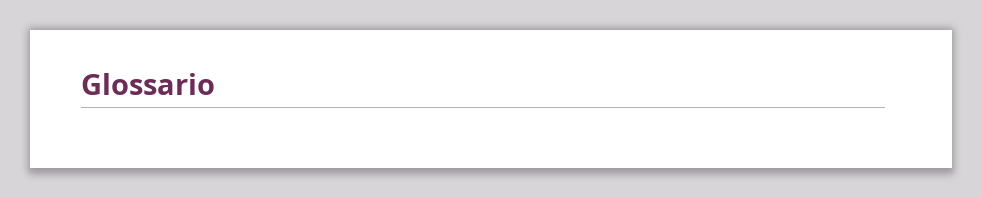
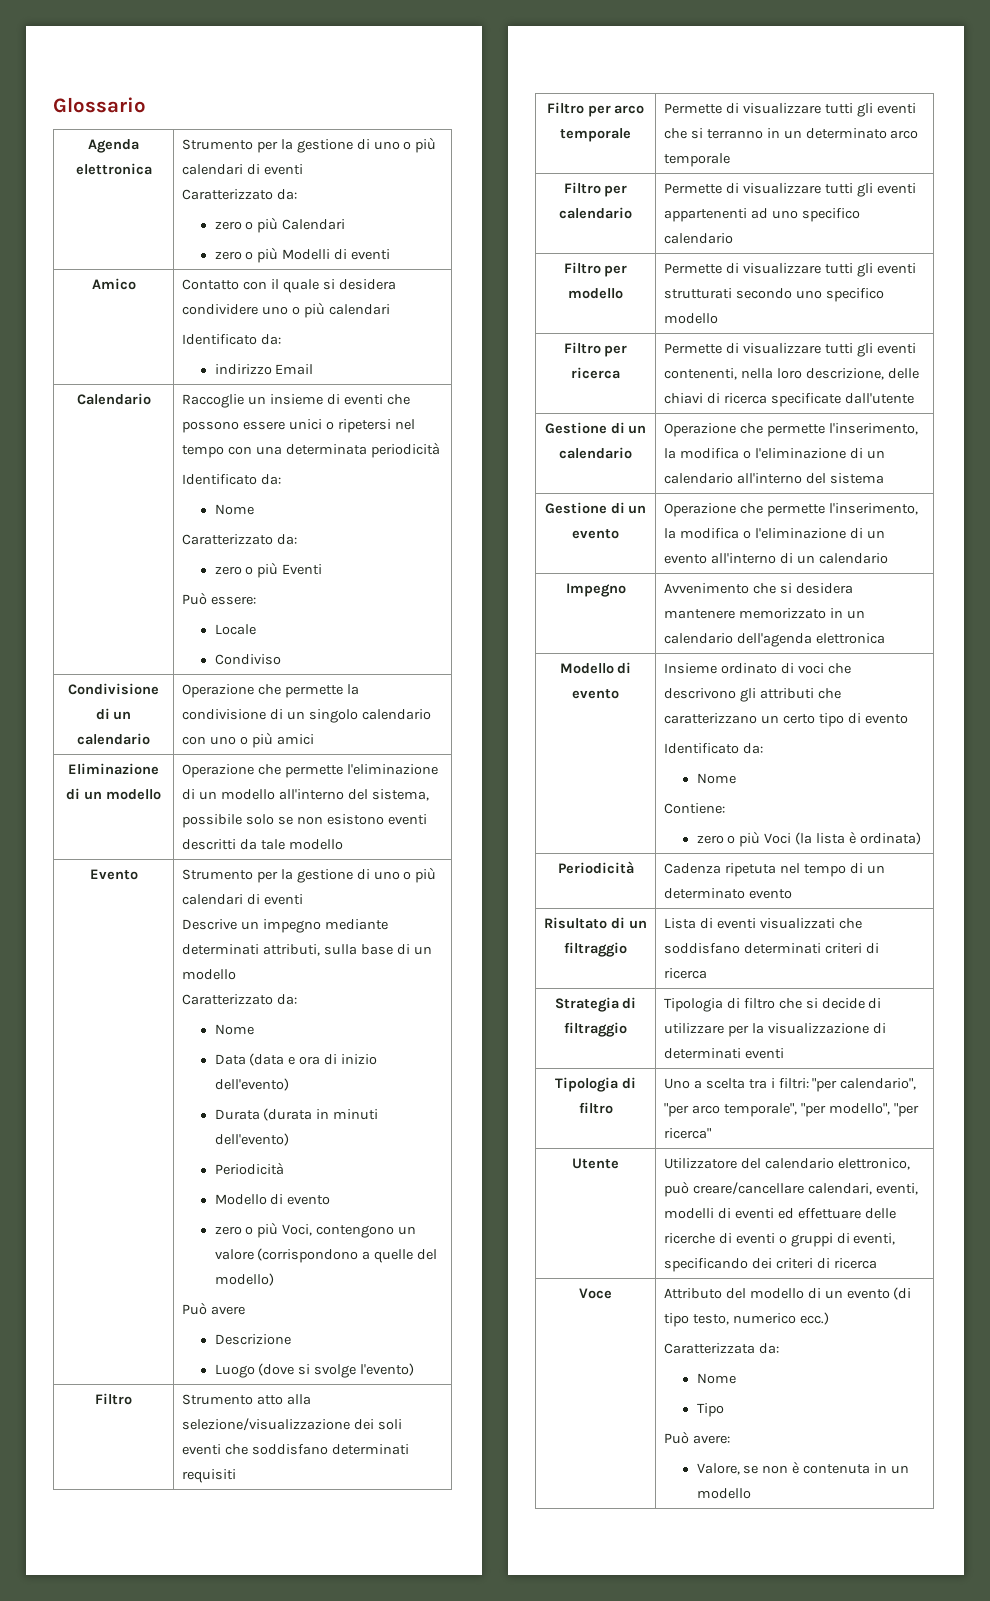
+ Agenda elettronica | Strumento per la gestione di uno o più calendari di eventi
+ Caratterizzato da:
+ zero o più Calendari
+ zero o più Modelli di eventi
+ Amico | Contatto con il quale si desidera condividere uno o più calendari
+ Identificato da:
+ indirizzo Email
+ Calendario | Raccoglie un insieme di eventi che possono essere unici o ripetersi nel tempo con una determinata periodicità
+ Identificato da:
+ Nome
+ Caratterizzato da:
+ zero o più Eventi
+ Può essere:
+ Locale
+ Condiviso
+ Condivisione di un calendario | Operazione che permette la condivisione di un singolo calendario con uno o più amici
+ Eliminazione di un modello | Operazione che permette l'eliminazione di un modello all'interno del sistema, possibile solo se non esistono eventi descritti da tale modello
+ Evento | Strumento per la gestione di uno o più calendari di eventi
+ Descrive un impegno mediante determinati attributi, sulla base di un modello
+ Caratterizzato da:
+ Nome
+ Data (data e ora di inizio dell'evento)
+ Durata (durata in minuti dell'evento)
+ Periodicità
+ Modello di evento
+ zero o più Voci, contengono un valore (corrispondono a quelle del modello)
+ Può avere
+ Descrizione
+ Luogo (dove si svolge l'evento)
+ Filtro | Strumento atto alla selezione/visualizzazione dei soli eventi che soddisfano determinati requisiti
+ Filtro per arco temporale | Permette di visualizzare tutti gli eventi che si terranno in un determinato arco temporale
+ Filtro per calendario | Permette di visualizzare tutti gli eventi appartenenti ad uno specifico calendario
+ Filtro per modello | Permette di visualizzare tutti gli eventi strutturati secondo uno specifico modello
+ Filtro per ricerca | Permette di visualizzare tutti gli eventi contenenti, nella loro descrizione, delle chiavi di ricerca specificate dall'utente
+ Gestione di un calendario | Operazione che permette l'inserimento, la modifica o l'eliminazione di un calendario all'interno del sistema
+ Gestione di un evento | Operazione che permette l'inserimento, la modifica o l'eliminazione di un evento all'interno di un calendario
+ Impegno | Avvenimento che si desidera mantenere memorizzato in un calendario dell'agenda elettronica
+ Modello di evento | Insieme ordinato di voci che descrivono gli attributi che caratterizzano un certo tipo di evento
+ Identificato da:
+ Nome
+ Contiene:
+ zero o più Voci (la lista è ordinata)
+ Periodicità | Cadenza ripetuta nel tempo di un determinato evento
+ Risultato di un filtraggio | Lista di eventi visualizzati che soddisfano determinati criteri di ricerca
+ Strategia di filtraggio | Tipologia di filtro che si decide di utilizzare per la visualizzazione di determinati eventi
+ Tipologia di filtro | Uno a scelta tra i filtri: "per calendario", "per arco temporale", "per modello", "per ricerca"
+ Utente | Utilizzatore del calendario elettronico, può creare/cancellare calendari, eventi, modelli di eventi ed effettuare delle ricerche di eventi o gruppi di eventi, specificando dei criteri di ricerca
+ Voce | Attributo del modello di un evento (di tipo testo, numerico ecc.)
+ Caratterizzata da:
+ Nome
+ Tipo
+ Può avere:
+ Valore, se non è contenuta in un modello

